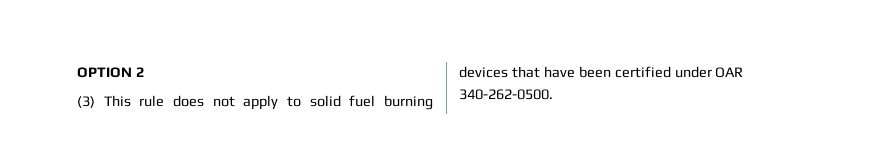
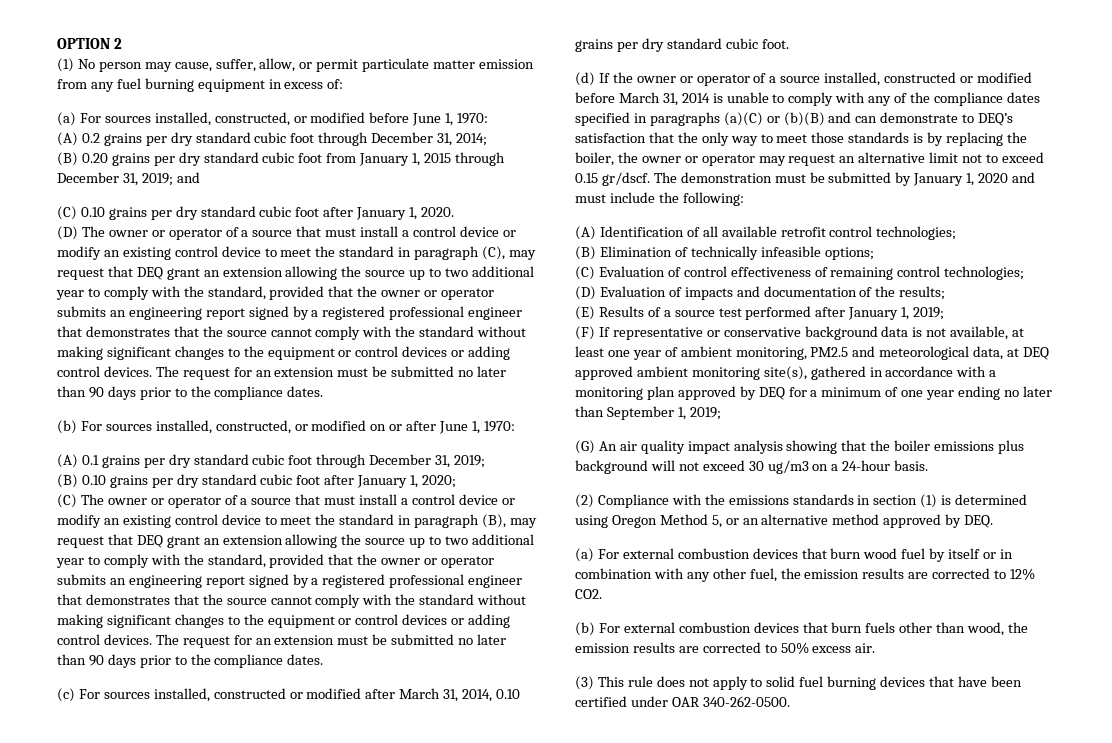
+ (1) No person may cause, suffer, allow, or permit particulate matter emission from any fuel burning equipment in excess of:
+ (a) For sources installed, constructed, or modified before June 1, 1970:
+ (A) 0.2 grains per dry standard cubic foot through December 31, 2014;
+ (B) 0.20 grains per dry standard cubic foot from January 1, 2015 through December 31, 2019; and
+ (C) 0.10 grains per dry standard cubic foot after January 1, 2020.
+ (D) The owner or operator of a source that must install a control device or modify an existing control device to meet the standard in paragraph (C), may request that DEQ grant an extension allowing the source up to two additional year to comply with the standard, provided that the owner or operator submits an engineering report signed by a registered professional engineer that demonstrates that the source cannot comply with the standard without making significant changes to the equipment or control devices or adding control devices. The request for an extension must be submitted no later than 90 days prior to the compliance dates.
+ (b) For sources installed, constructed, or modified on or after June 1, 1970:
+ (A) 0.1 grains per dry standard cubic foot through December 31, 2019;
+ (B) 0.10 grains per dry standard cubic foot after January 1, 2020;
+ (C) The owner or operator of a source that must install a control device or modify an existing control device to meet the standard in paragraph (B), may request that DEQ grant an extension allowing the source up to two additional year to comply with the standard, provided that the owner or operator submits an engineering report signed by a registered professional engineer that demonstrates that the source cannot comply with the standard without making significant changes to the equipment or control devices or adding control devices. The request for an extension must be submitted no later than 90 days prior to the compliance dates.
+ (c) For sources installed, constructed or modified after March 31, 2014, 0.10 grains per dry standard cubic foot.
+ (d) If the owner or operator of a source installed, constructed or modified before March 31, 2014 is unable to comply with any of the compliance dates specified in paragraphs (a)(C) or (b)(B) and can demonstrate to DEQ’s satisfaction that the only way to meet those standards is by replacing the boiler, the owner or operator may request an alternative limit not to exceed 0.15 gr/dscf. The demonstration must be submitted by January 1, 2020 and must include the following:
+ (A) Identification of all available retrofit control technologies;
+ (B) Elimination of technically infeasible options;
+ (C) Evaluation of control effectiveness of remaining control technologies;
+ (D) Evaluation of impacts and documentation of the results;
+ (E) Results of a source test performed after January 1, 2019;
+ (F) If representative or conservative background data is not available, at least one year of ambient monitoring, PM2.5 and meteorological data, at DEQ approved ambient monitoring site(s), gathered in accordance with a monitoring plan approved by DEQ for a minimum of one year ending no later than September 1, 2019;
+ (G) An air quality impact analysis showing that the boiler emissions plus background will not exceed 30 ug/m3 on a 24-hour basis.
+ (2) Compliance with the emissions standards in section (1) is determined using Oregon Method 5, or an alternative method approved by DEQ.
+ (a) For external combustion devices that burn wood fuel by itself or in combination with any other fuel, the emission results are corrected to 12% CO2.
+ (b) For external combustion devices that burn fuels other than wood, the emission results are corrected to 50% excess air.

